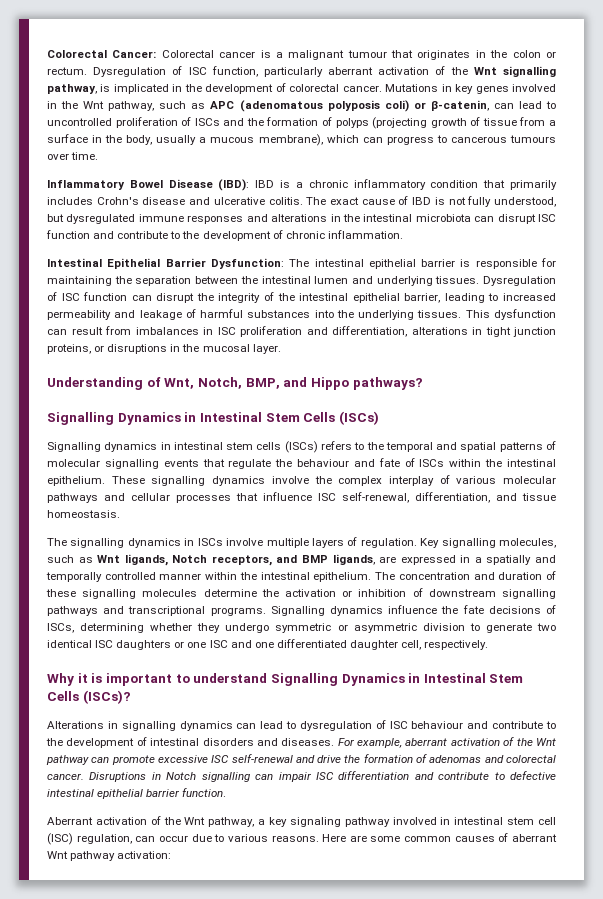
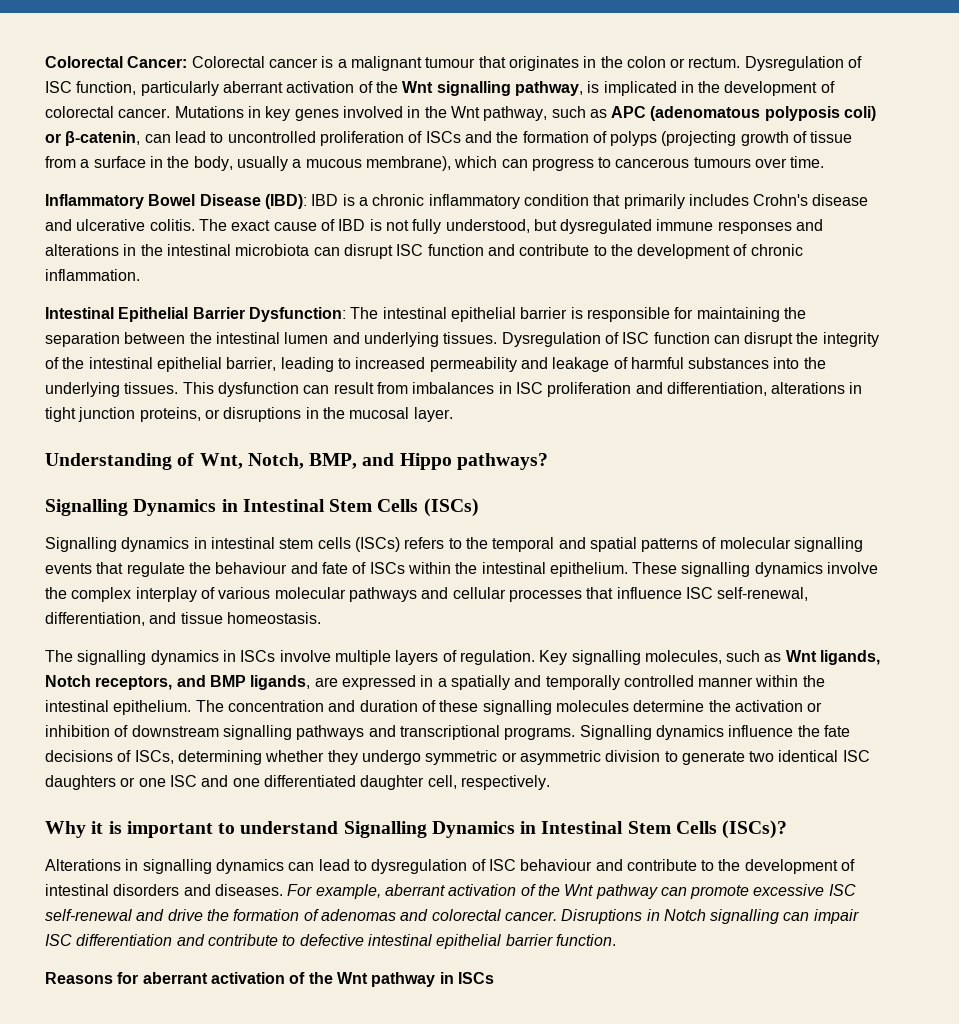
- Aberrant activation of the Wnt pathway, a key signaling pathway involved in intestinal stem cell (ISC) regulation, can occur due to various reasons. Here are some common causes of aberrant Wnt pathway activation:
+ Reasons for aberrant activation of the Wnt pathway in ISCs

